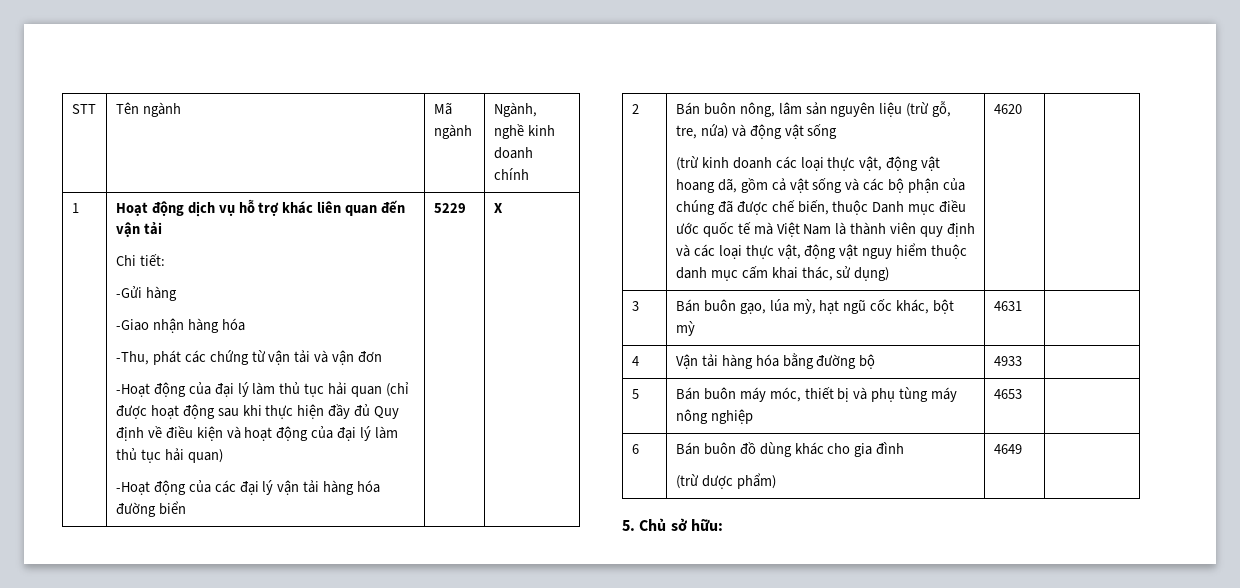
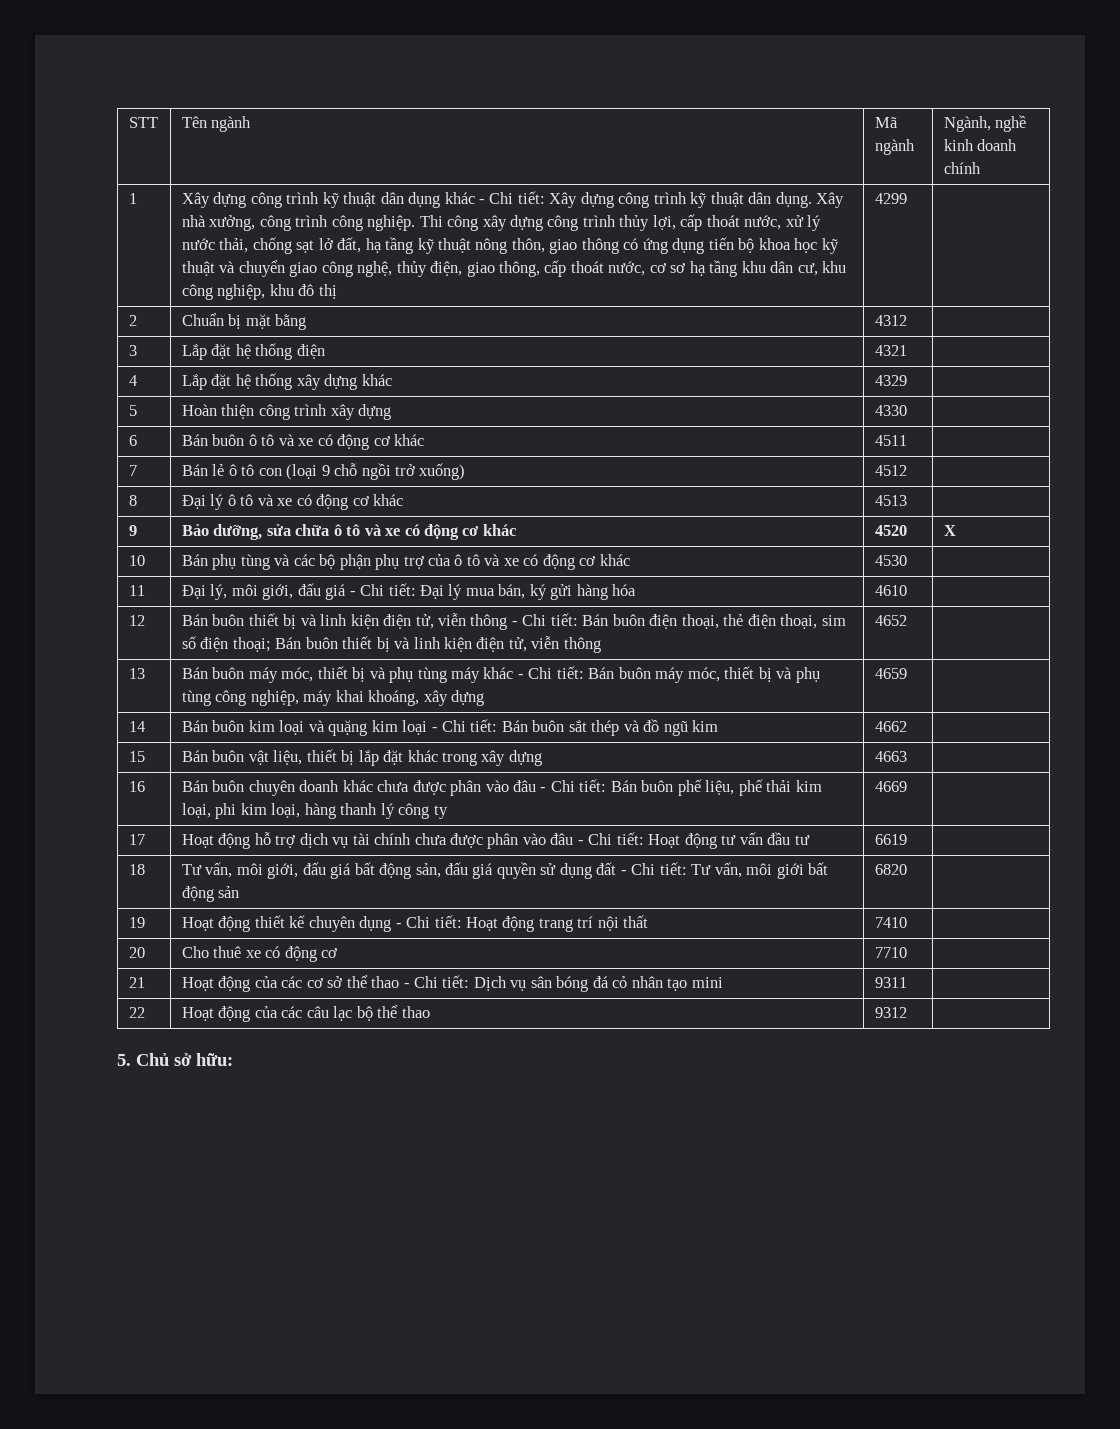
- Hoạt động dịch vụ hỗ trợ khác liên quan đến vận tải
- Chi tiết:
- -Gửi hàng
- -Giao nhận hàng hóa
- -Thu, phát các chứng từ vận tải và vận đơn
- -Hoạt động của đại lý làm thủ tục hải quan (chỉ được hoạt động sau khi thực hiện đầy đủ Quy định về điều kiện và hoạt động của đại lý làm thủ tục hải quan)
- -Hoạt động của các đại lý vận tải hàng hóa đường biển | 5229 | X
+ Xây dựng công trình kỹ thuật dân dụng khác - Chi tiết: Xây dựng công trình kỹ thuật dân dụng. Xây nhà xưởng, công trình công nghiệp. Thi công xây dựng công trình thủy lợi, cấp thoát nước, xử lý nước thải, chống sạt lở đất, hạ tầng kỹ thuật nông thôn, giao thông có ứng dụng tiến bộ khoa học kỹ thuật và chuyển giao công nghệ, thủy điện, giao thông, cấp thoát nước, cơ sơ hạ tầng khu dân cư, khu công nghiệp, khu đô thị | 4299 |
+ 2 | Chuẩn bị mặt bằng | 4312 |
+ 3 | Lắp đặt hệ thống điện | 4321 |
+ 4 | Lắp đặt hệ thống xây dựng khác | 4329 |
+ 5 | Hoàn thiện công trình xây dựng | 4330 |
+ 6 | Bán buôn ô tô và xe có động cơ khác | 4511 |
+ 7 | Bán lẻ ô tô con (loại 9 chỗ ngồi trở xuống) | 4512 |
+ 8 | Đại lý ô tô và xe có động cơ khác | 4513 |
+ 9 | Bảo dưỡng, sửa chữa ô tô và xe có động cơ khác | 4520 | X
- 2 | Bán buôn nông, lâm sản nguyên liệu (trừ gỗ, tre, nứa) và động vật sống
- (trừ kinh doanh các loại thực vật, động vật hoang dã, gồm cả vật sống và các bộ phận của chúng đã được chế biến, thuộc Danh mục điều ước quốc tế mà Việt Nam là thành viên quy định và các loại thực vật, động vật nguy hiểm thuộc danh mục cấm khai thác, sử dụng) | 4620 |
- 3 | Bán buôn gạo, lúa mỳ, hạt ngũ cốc khác, bột mỳ | 4631 |
- 4 | Vận tải hàng hóa bằng đường bộ | 4933 |
- 5 | Bán buôn máy móc, thiết bị và phụ tùng máy nông nghiệp | 4653 |
- 6 | Bán buôn đồ dùng khác cho gia đình
- (trừ dược phẩm) | 4649 |
+ 10 | Bán phụ tùng và các bộ phận phụ trợ của ô tô và xe có động cơ khác | 4530 |
+ 11 | Đại lý, môi giới, đấu giá - Chi tiết: Đại lý mua bán, ký gửi hàng hóa | 4610 |
+ 12 | Bán buôn thiết bị và linh kiện điện tử, viễn thông - Chi tiết: Bán buôn điện thoại, thẻ điện thoại, sim số điện thoại; Bán buôn thiết bị và linh kiện điện tử, viễn thông | 4652 |
+ 13 | Bán buôn máy móc, thiết bị và phụ tùng máy khác - Chi tiết: Bán buôn máy móc, thiết bị và phụ tùng công nghiệp, máy khai khoáng, xây dựng | 4659 |
+ 14 | Bán buôn kim loại và quặng kim loại - Chi tiết: Bán buôn sắt thép và đồ ngũ kim | 4662 |
+ 15 | Bán buôn vật liệu, thiết bị lắp đặt khác trong xây dựng | 4663 |
+ 16 | Bán buôn chuyên doanh khác chưa được phân vào đâu - Chi tiết: Bán buôn phế liệu, phế thải kim loại, phi kim loại, hàng thanh lý công ty | 4669 |
+ 17 | Hoạt động hỗ trợ dịch vụ tài chính chưa được phân vào đâu - Chi tiết: Hoạt động tư vấn đầu tư | 6619 |
+ 18 | Tư vấn, môi giới, đấu giá bất động sản, đấu giá quyền sử dụng đất - Chi tiết: Tư vấn, môi giới bất động sản | 6820 |
+ 19 | Hoạt động thiết kế chuyên dụng - Chi tiết: Hoạt động trang trí nội thất | 7410 |
+ 20 | Cho thuê xe có động cơ | 7710 |
+ 21 | Hoạt động của các cơ sở thể thao - Chi tiết: Dịch vụ sân bóng đá cỏ nhân tạo mini | 9311 |
+ 22 | Hoạt động của các câu lạc bộ thể thao | 9312 |

